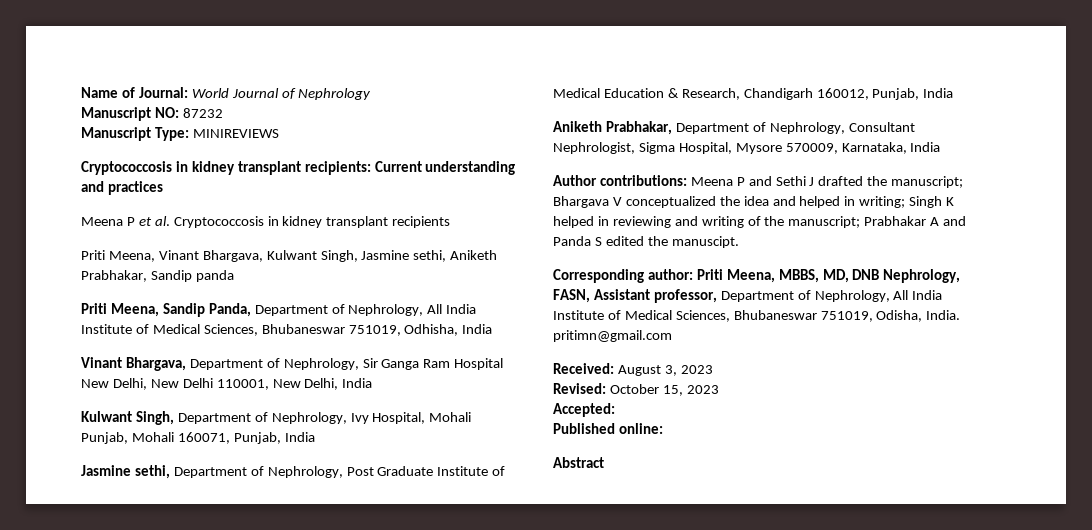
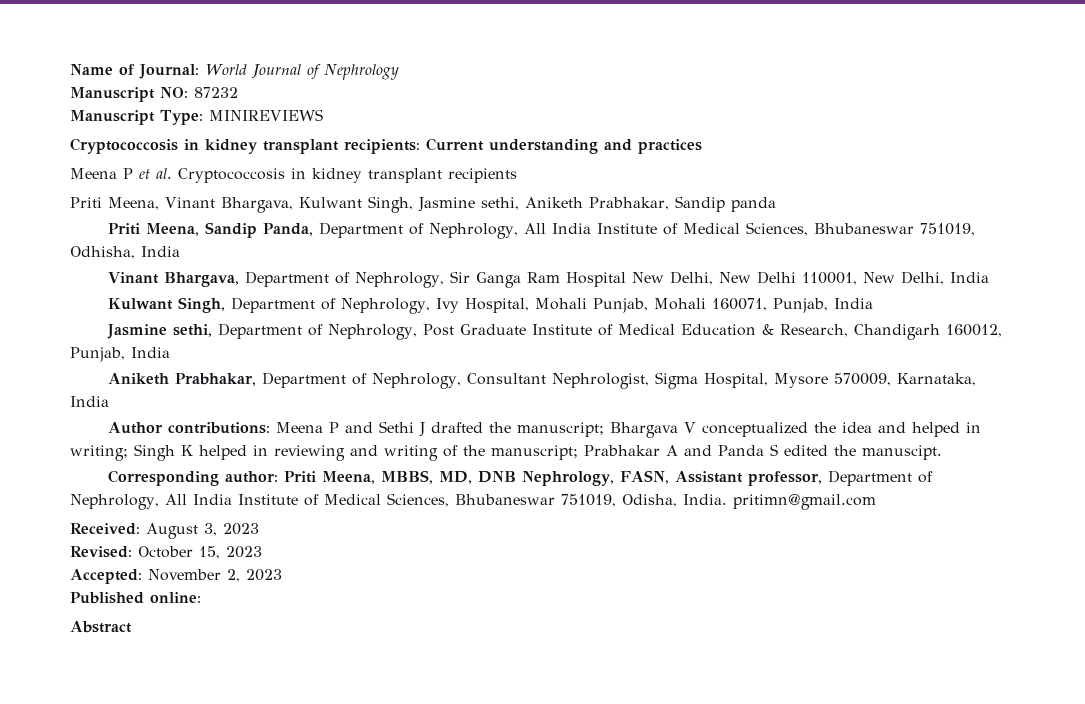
- Accepted:
+ Accepted: November 2, 2023

